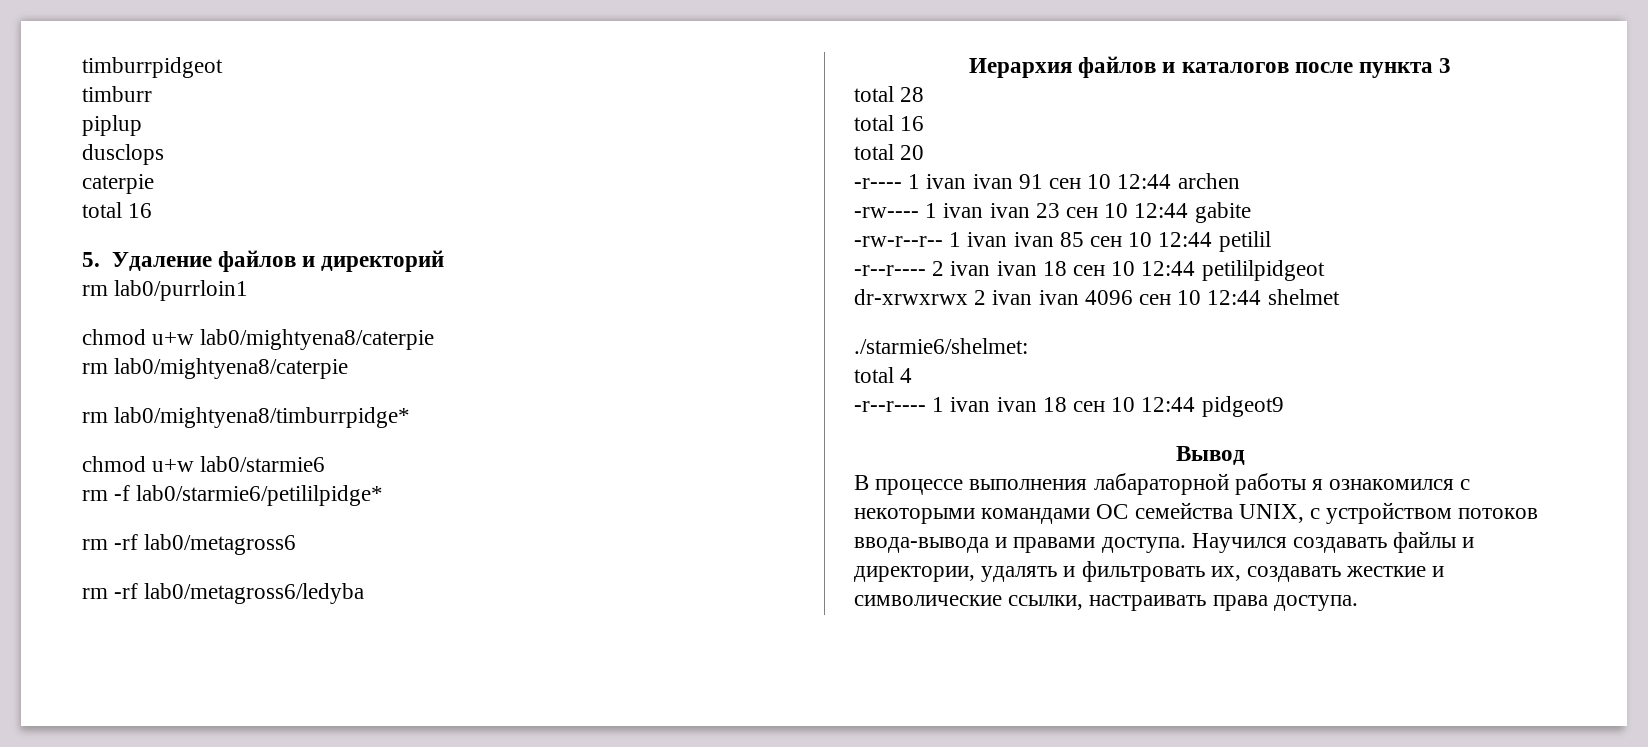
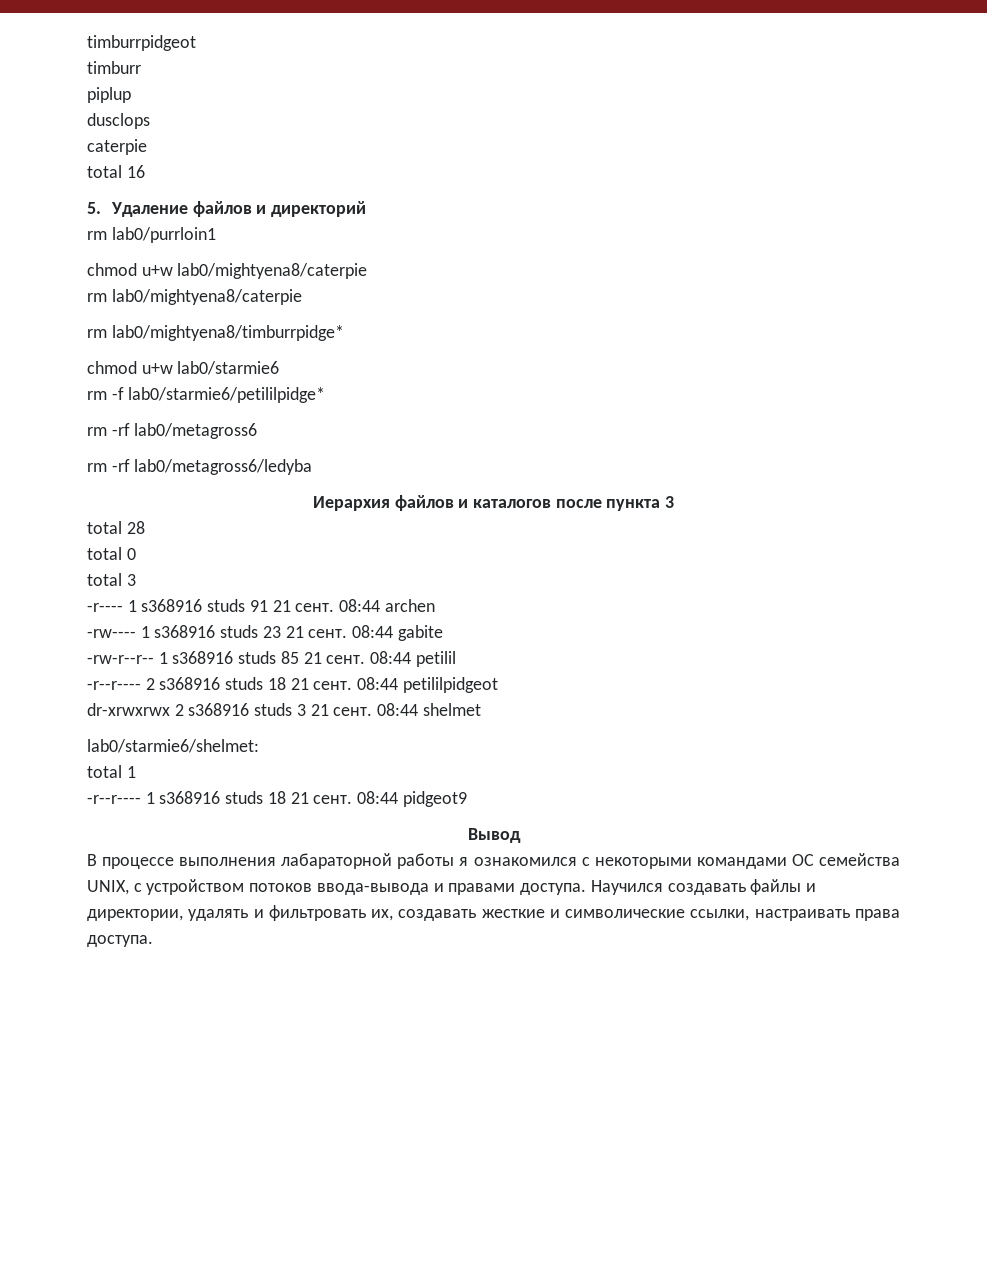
  total 28
- total 16
- total 20
+ total 0
+ total 3
- -r---- 1 ivan ivan 91 сен 10 12:44 archen
- -rw---- 1 ivan ivan 23 сен 10 12:44 gabite
- -rw-r--r-- 1 ivan ivan 85 сен 10 12:44 petilil
- -r--r---- 2 ivan ivan 18 сен 10 12:44 petililpidgeot
- dr-xrwxrwx 2 ivan ivan 4096 сен 10 12:44 shelmet
+ -r---- 1 s368916 studs 91 21 сент. 08:44 archen
+ -rw---- 1 s368916 studs 23 21 сент. 08:44 gabite
+ -rw-r--r-- 1 s368916 studs 85 21 сент. 08:44 petilil
+ -r--r---- 2 s368916 studs 18 21 сент. 08:44 petililpidgeot
+ dr-xrwxrwx 2 s368916 studs 3 21 сент. 08:44 shelmet
- ./starmie6/shelmet:
- total 4
+ lab0/starmie6/shelmet:
+ total 1
- -r--r---- 1 ivan ivan 18 сен 10 12:44 pidgeot9
+ -r--r---- 1 s368916 studs 18 21 сент. 08:44 pidgeot9

